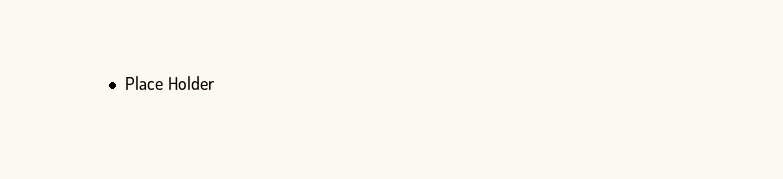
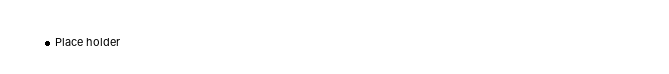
- Place Holder
+ Place holder

